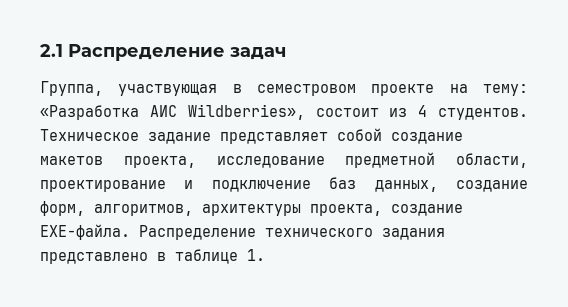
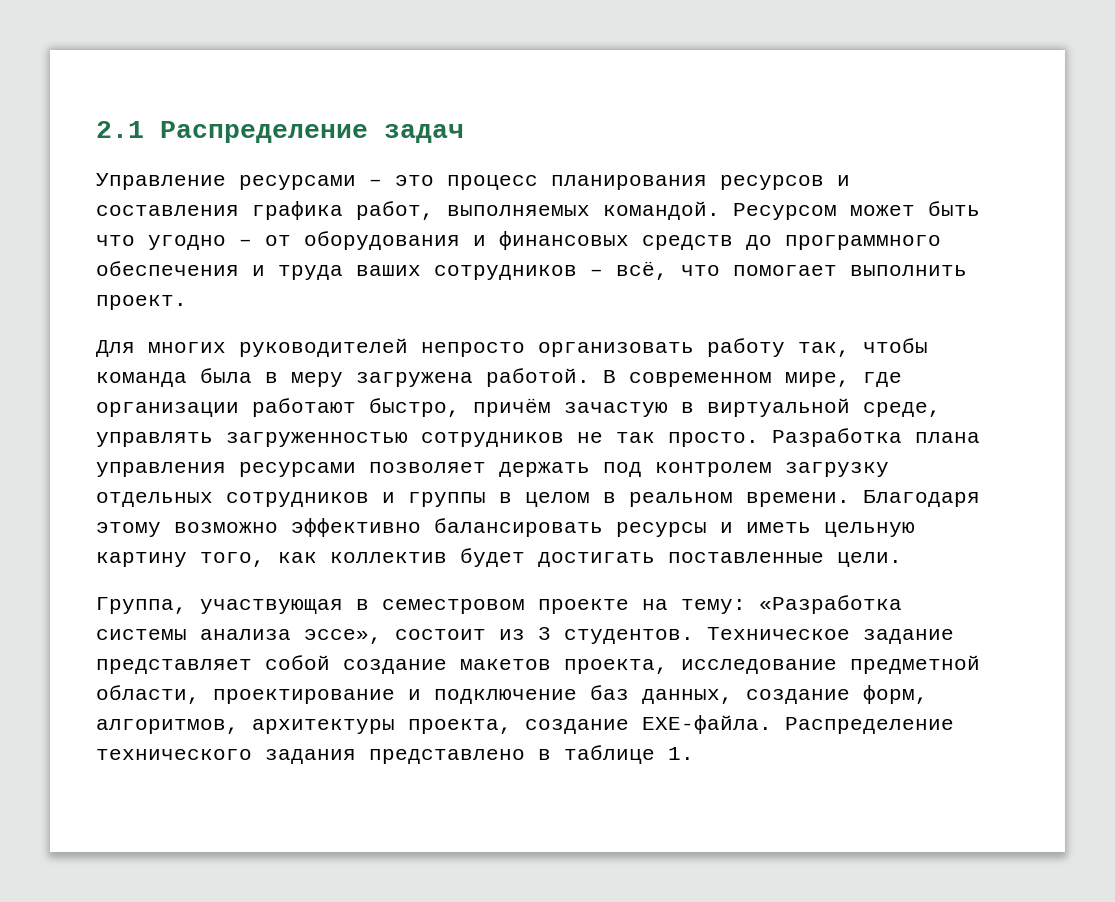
+ Управление ресурсами – это процесс планирования ресурсов и составления графика работ, выполняемых командой. Ресурсом может быть что угодно – от оборудования и финансовых средств до программного обеспечения и труда ваших сотрудников – всё, что помогает выполнить проект.
+ Для многих руководителей непросто организовать работу так, чтобы команда была в меру загружена работой. В современном мире, где организации работают быстро, причём зачастую в виртуальной среде, управлять загруженностью сотрудников не так просто. Разработка плана управления ресурсами позволяет держать под контролем загрузку отдельных сотрудников и группы в целом в реальном времени. Благодаря этому возможно эффективно балансировать ресурсы и иметь цельную картину того, как коллектив будет достигать поставленные цели.
- Группа, участвующая в семестровом проекте на тему: «Разработка АИС Wildberries», состоит из 4 студентов.
+ Группа, участвующая в семестровом проекте на тему: «Разработка системы анализа эссе», состоит из 3 студентов.

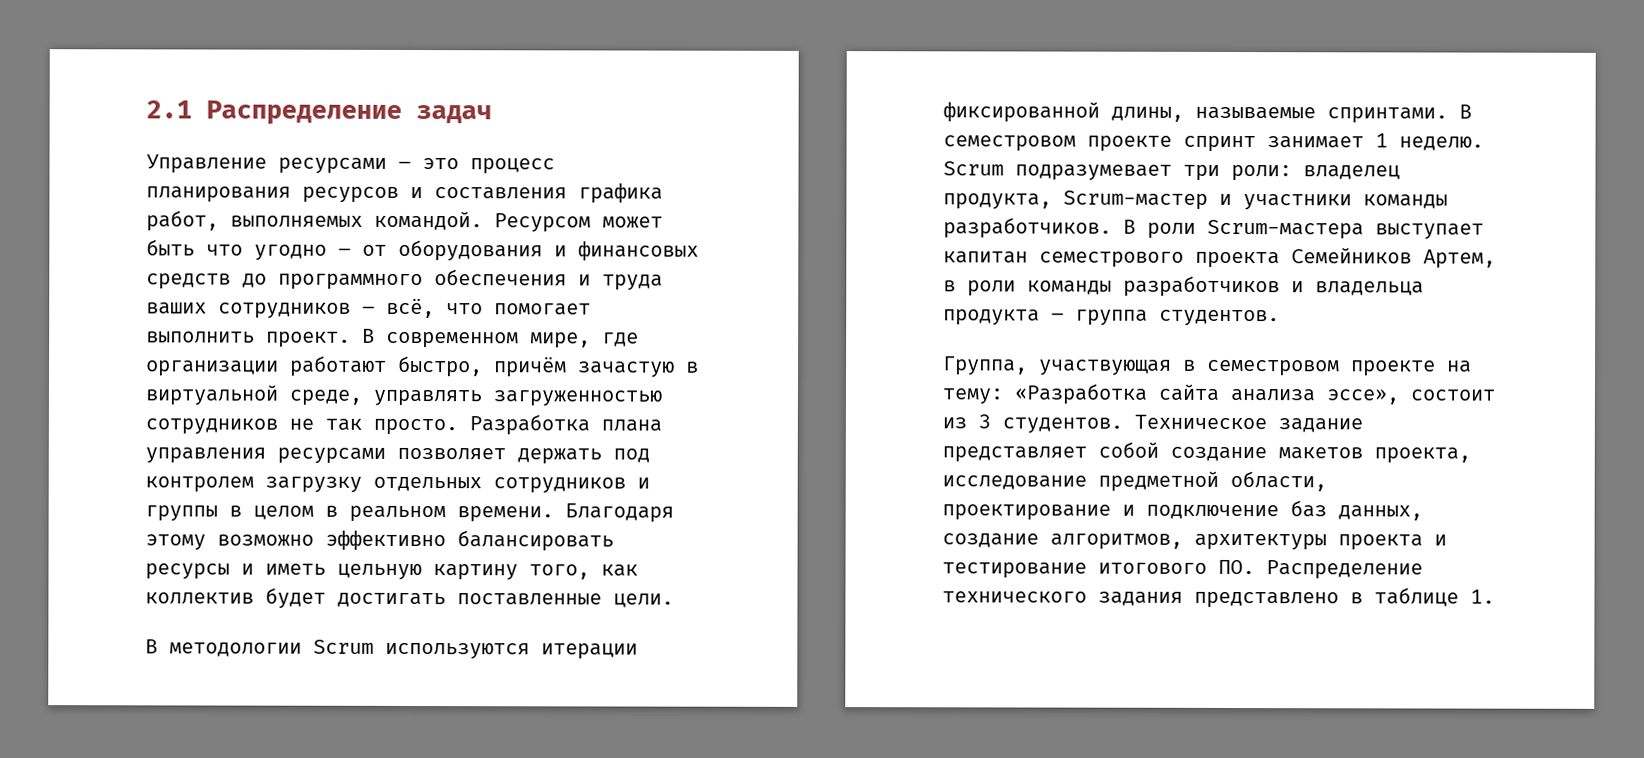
- Ресурсом может быть что угодно – от оборудования и финансовых средств до программного обеспечения и труда ваших сотрудников – всё, что помогает выполнить проект.
- Для многих руководителей непросто организовать работу так, чтобы команда была в меру загружена работой. В современном мире, где организации работают быстро, причём зачастую в виртуальной среде, управлять загруженностью сотрудников не так просто.
+ Ресурсом может быть что угодно – от оборудования и финансовых средств до программного обеспечения и труда ваших сотрудников – всё, что помогает выполнить проект. В современном мире, где организации работают быстро, причём зачастую в виртуальной среде, управлять загруженностью сотрудников не так просто.
+ В методологии Scrum используются итерации фиксированной длины, называемые спринтами. В семестровом проекте спринт занимает 1 неделю. Scrum подразумевает три роли: владелец продукта, Scrum-мастер и участники команды разработчиков. В роли Scrum-мастера выступает капитан семестрового проекта Семейников Артем, в роли команды разработчиков и владельца продукта – группа студентов.
- Группа, участвующая в семестровом проекте на тему: «Разработка системы анализа эссе», состоит из 3 студентов.
+ Группа, участвующая в семестровом проекте на тему: «Разработка сайта анализа эссе», состоит из 3 студентов.
- Техническое задание представляет собой создание макетов проекта, исследование предметной области, проектирование и подключение баз данных, создание форм, алгоритмов, архитектуры проекта, создание EXE-файла. Распределение технического задания представлено в таблице 1.
+ Техническое задание представляет собой создание макетов проекта, исследование предметной области, проектирование и подключение баз данных, создание алгоритмов, архитектуры проекта и тестирование итогового ПО. Распределение технического задания представлено в таблице 1.

